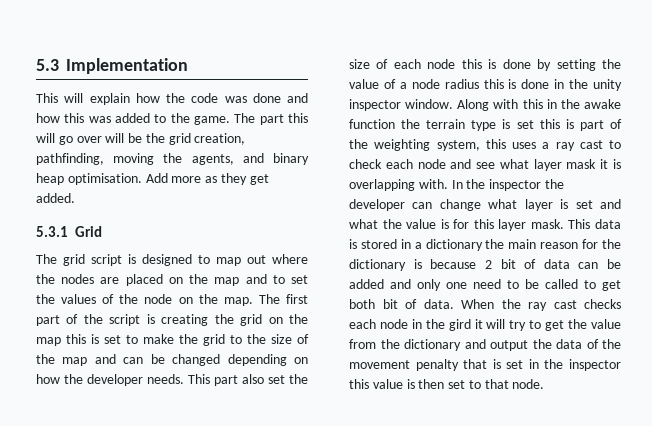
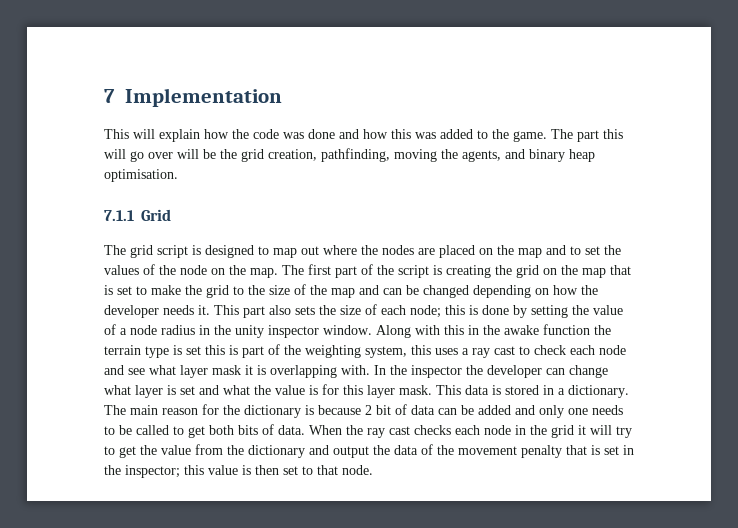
- 5.3 Implementation
+ 7 Implementation
- The part this will go over will be the grid creation, pathfinding, moving the agents, and binary heap optimisation. Add more as they get added.
- 5.3.1 Grid
+ The part this will go over will be the grid creation, pathfinding, moving the agents, and binary heap optimisation.
+ 7.1.1 Grid
- The first part of the script is creating the grid on the map this is set to make the grid to the size of the map and can be changed depending on how the developer needs.
+ The first part of the script is creating the grid on the map that is set to make the grid to the size of the map and can be changed depending on how the developer needs it.
- This part also set the size of each node this is done by setting the value of a node radius this is done in the unity inspector window.
+ This part also sets the size of each node; this is done by setting the value of a node radius in the unity inspector window.
- This data is stored in a dictionary the main reason for the dictionary is because 2 bit of data can be added and only one need to be called to get both bit of data.
+ This data is stored in a dictionary. The main reason for the dictionary is because 2 bit of data can be added and only one needs to be called to get both bits of data.
- When the ray cast checks each node in the gird it will try to get the value from the dictionary and output the data of the movement penalty that is set in the inspector this value is then set to that node.
+ When the ray cast checks each node in the grid it will try to get the value from the dictionary and output the data of the movement penalty that is set in the inspector; this value is then set to that node.

